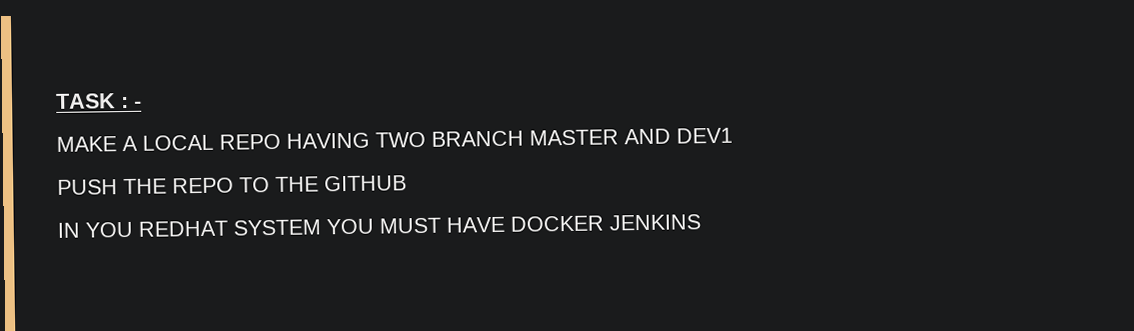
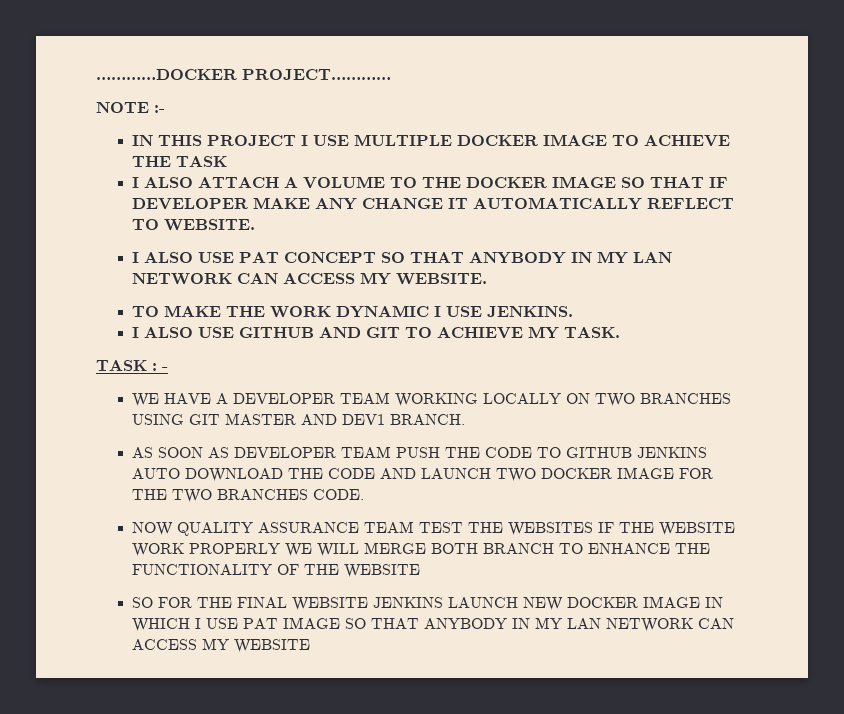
+ …………DOCKER PROJECT…………
+ NOTE :-
+ IN THIS PROJECT I USE MULTIPLE DOCKER IMAGE TO ACHIEVE THE TASK
+ I ALSO ATTACH A VOLUME TO THE DOCKER IMAGE SO THAT IF DEVELOPER MAKE ANY CHANGE IT AUTOMATICALLY REFLECT TO WEBSITE.
+ I ALSO USE PAT CONCEPT SO THAT ANYBODY IN MY LAN NETWORK CAN ACCESS MY WEBSITE.
+ TO MAKE THE WORK DYNAMIC I USE JENKINS.
+ I ALSO USE GITHUB AND GIT TO ACHIEVE MY TASK.
  TASK : -
- MAKE A LOCAL REPO HAVING TWO BRANCH MASTER AND DEV1
- PUSH THE REPO TO THE GITHUB
- IN YOU REDHAT SYSTEM YOU MUST HAVE DOCKER JENKINS
+ WE HAVE A DEVELOPER TEAM WORKING LOCALLY ON TWO BRANCHES USING GIT MASTER AND DEV1 BRANCH.
+ AS SOON AS DEVELOPER TEAM PUSH THE CODE TO GITHUB JENKINS AUTO DOWNLOAD THE CODE AND LAUNCH TWO DOCKER IMAGE FOR THE TWO BRANCHES CODE.
+ NOW QUALITY ASSURANCE TEAM TEST THE WEBSITES IF THE WEBSITE WORK PROPERLY WE WILL MERGE BOTH BRANCH TO ENHANCE THE FUNCTIONALITY OF THE WEBSITE
+ SO FOR THE FINAL WEBSITE JENKINS LAUNCH NEW DOCKER IMAGE IN WHICH I USE PAT IMAGE SO THAT ANYBODY IN MY LAN NETWORK CAN ACCESS MY WEBSITE

